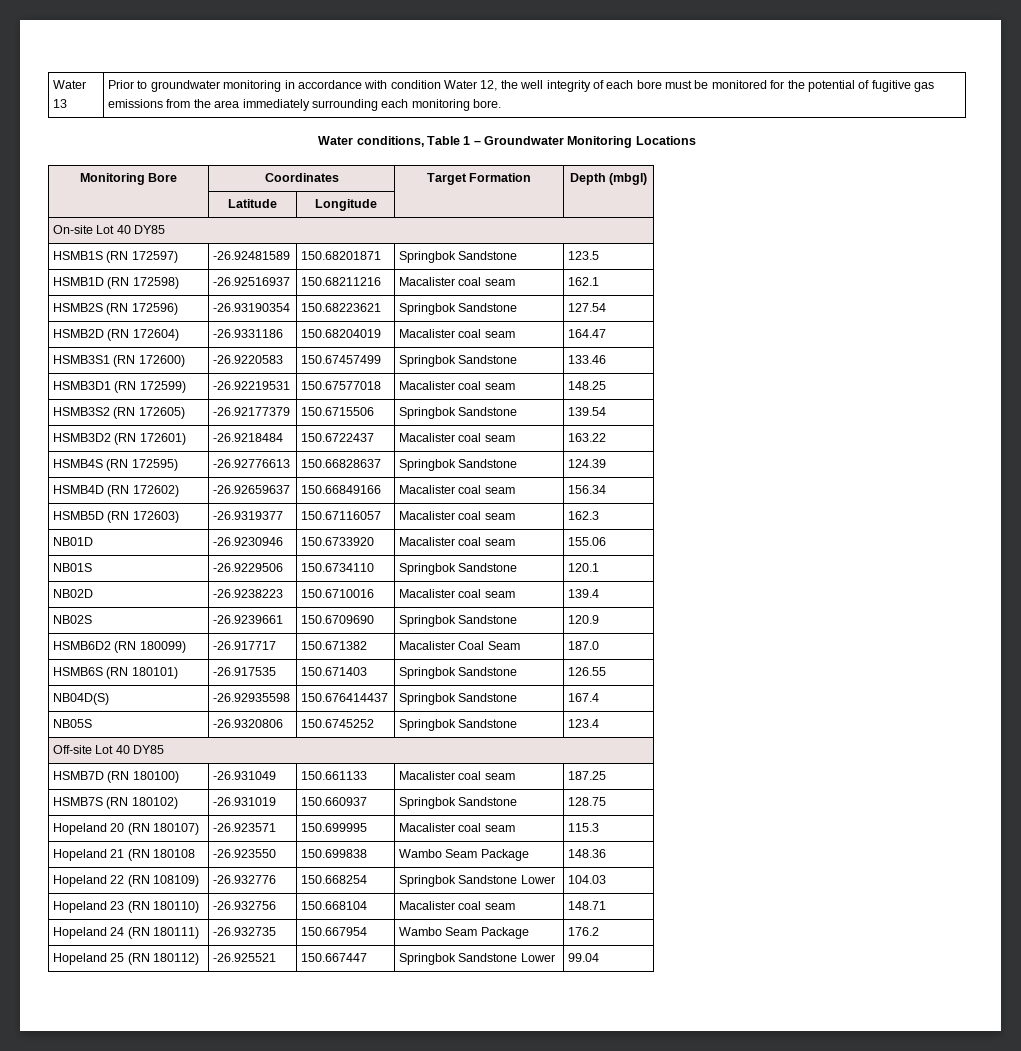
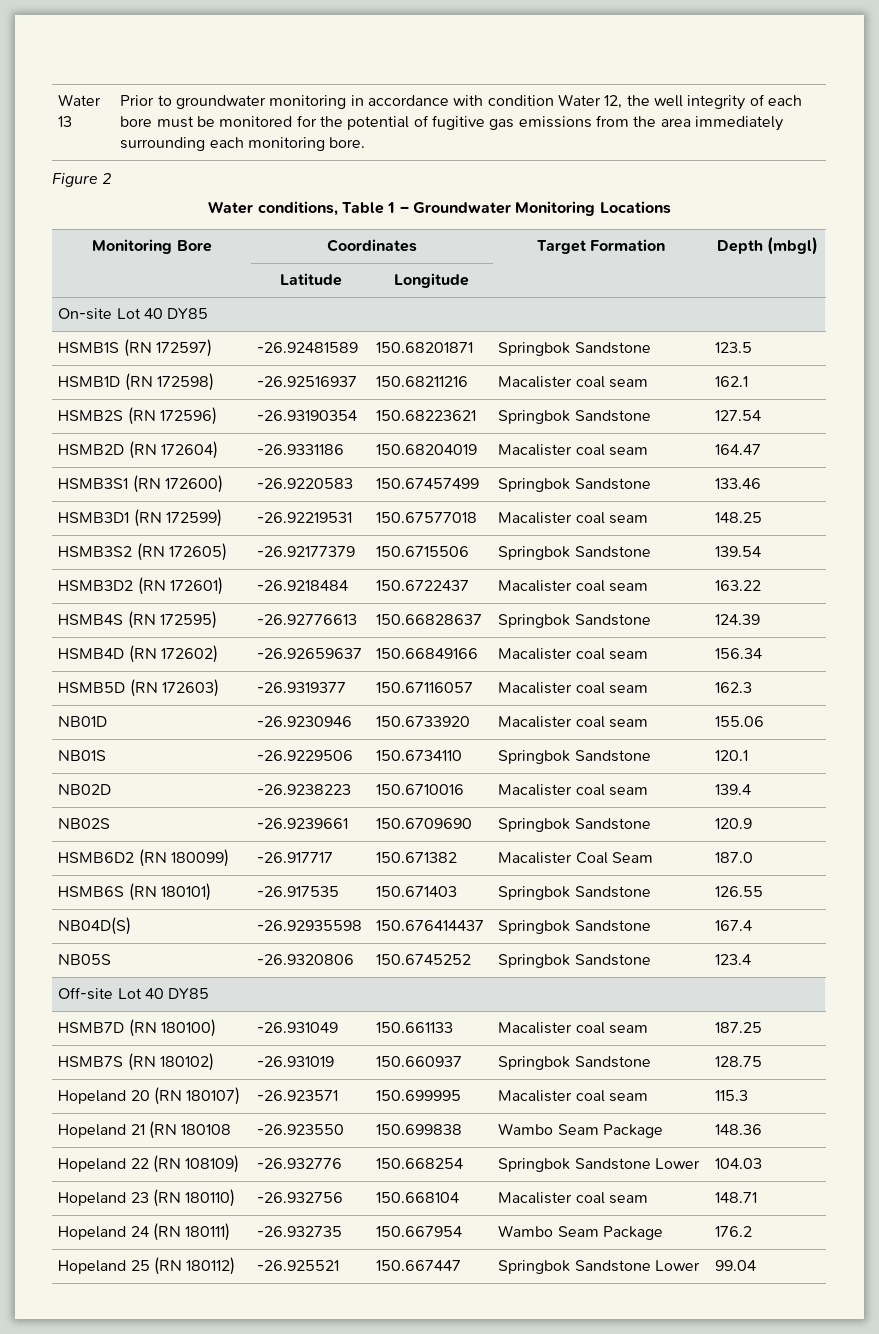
+ Figure 2

